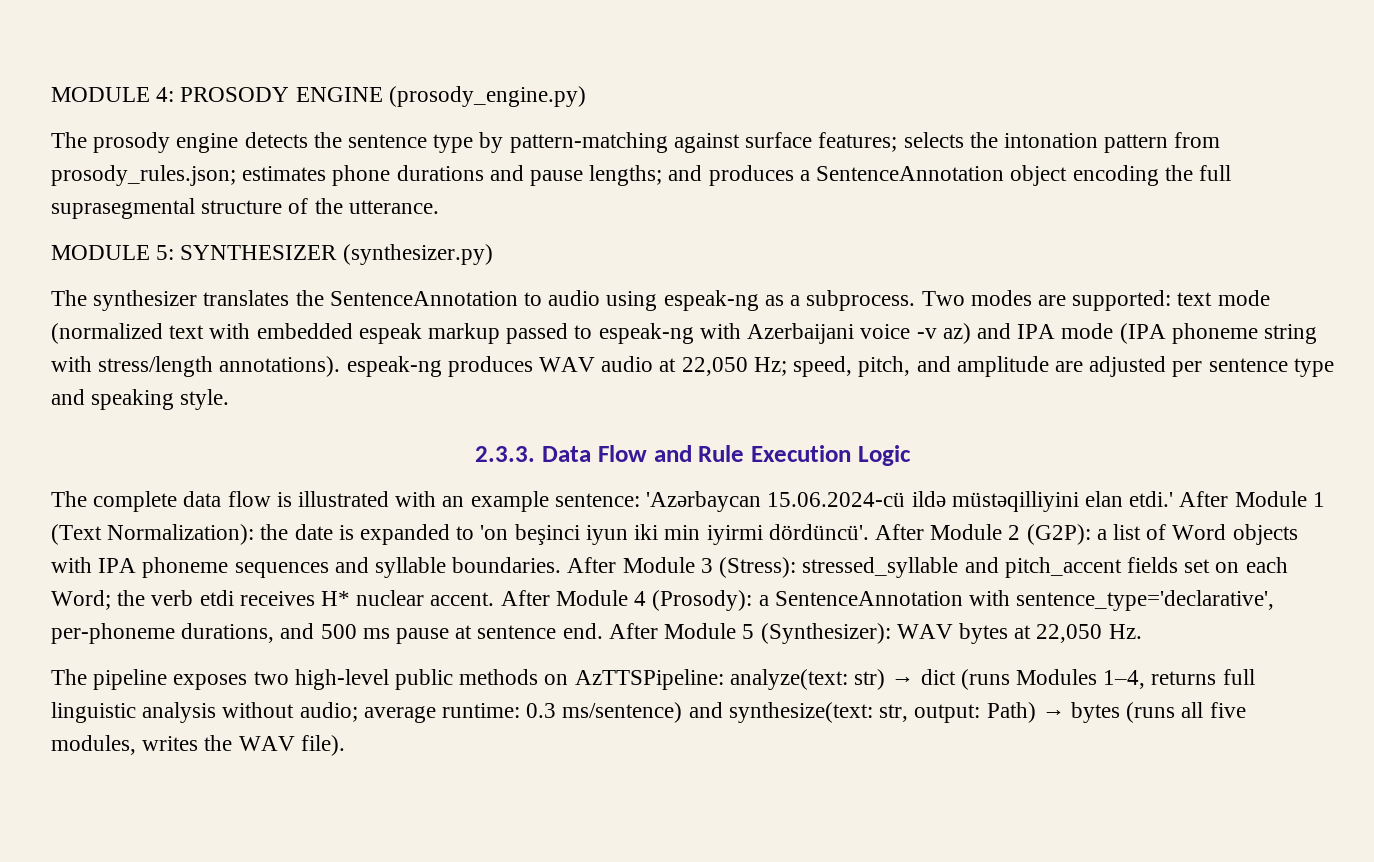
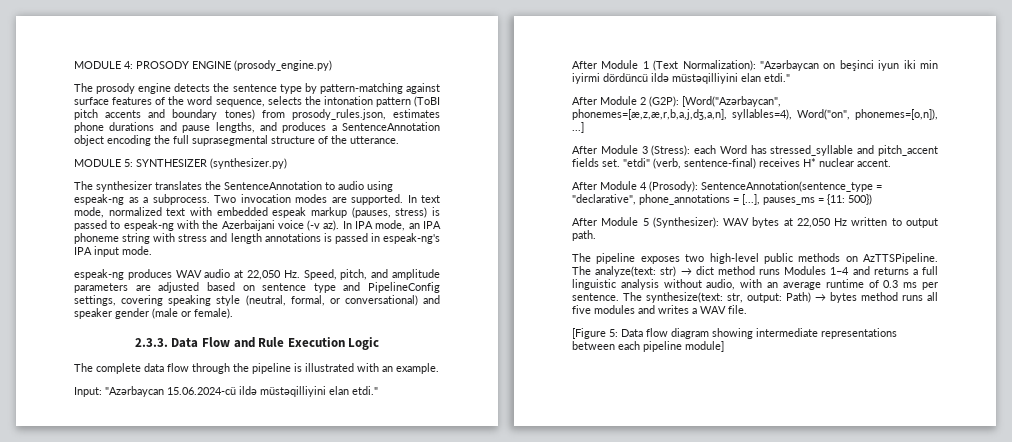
- The prosody engine detects the sentence type by pattern-matching against surface features; selects the intonation pattern from prosody_rules.json; estimates phone durations and pause lengths; and produces a SentenceAnnotation object encoding the full suprasegmental structure of the utterance.
+ The prosody engine detects the sentence type by pattern-matching against surface features of the word sequence, selects the intonation pattern (ToBI pitch accents and boundary tones) from prosody_rules.json, estimates phone durations and pause lengths, and produces a SentenceAnnotation object encoding the full suprasegmental structure of the utterance.
- Two modes are supported: text mode (normalized text with embedded espeak markup passed to espeak-ng with Azerbaijani voice -v az) and IPA mode (IPA phoneme string with stress/length annotations). espeak-ng produces WAV audio at 22,050 Hz; speed, pitch, and amplitude are adjusted per sentence type and speaking style.
+ Two invocation modes are supported. In text mode, normalized text with embedded espeak markup (pauses, stress) is passed to espeak-ng with the Azerbaijani voice (-v az). In IPA mode, an IPA phoneme string with stress and length annotations is passed in espeak-ng's IPA input mode.
+ espeak-ng produces WAV audio at 22,050 Hz. Speed, pitch, and amplitude parameters are adjusted based on sentence type and PipelineConfig settings, covering speaking style (neutral, formal, or conversational) and speaker gender (male or female).
- The complete data flow is illustrated with an example sentence: 'Azərbaycan 15.06.2024-cü ildə müstəqilliyini elan etdi.' After Module 1 (Text Normalization): the date is expanded to 'on beşinci iyun iki min iyirmi dördüncü'. After Module 2 (G2P): a list of Word objects with IPA phoneme sequences and syllable boundaries. After Module 3 (Stress): stressed_syllable and pitch_accent fields set on each Word; the verb etdi receives H* nuclear accent. After Module 4 (Prosody): a SentenceAnnotation with sentence_type='declarative', per-phoneme durations, and 500 ms pause at sentence end. After Module 5 (Synthesizer): WAV bytes at 22,050 Hz.
+ The complete data flow through the pipeline is illustrated with an example.
+ Input: "Azərbaycan 15.06.2024-cü ildə müstəqilliyini elan etdi."
+ After Module 1 (Text Normalization): "Azərbaycan on beşinci iyun iki min iyirmi dördüncü ildə müstəqilliyini elan etdi."
+ After Module 2 (G2P): [Word("Azərbaycan", phonemes=[æ,z,æ,r,b,a,j,dʒ,a,n], syllables=4), Word("on", phonemes=[o,n]), ...]
+ After Module 3 (Stress): each Word has stressed_syllable and pitch_accent fields set. "etdi" (verb, sentence-final) receives H* nuclear accent.
+ After Module 4 (Prosody): SentenceAnnotation(sentence_type = "declarative", phone_annotations = [...], pauses_ms = {11: 500})
+ After Module 5 (Synthesizer): WAV bytes at 22,050 Hz written to output path.
- The pipeline exposes two high-level public methods on AzTTSPipeline: analyze(text: str) → dict (runs Modules 1–4, returns full linguistic analysis without audio; average runtime: 0.3 ms/sentence) and synthesize(text: str, output: Path) → bytes (runs all five modules, writes the WAV file).
+ The pipeline exposes two high-level public methods on AzTTSPipeline. The analyze(text: str) → dict method runs Modules 1–4 and returns a full linguistic analysis without audio, with an average runtime of 0.3 ms per sentence. The synthesize(text: str, output: Path) → bytes method runs all five modules and writes a WAV file.
+ [Figure 5: Data flow diagram showing intermediate representations between each pipeline module]

